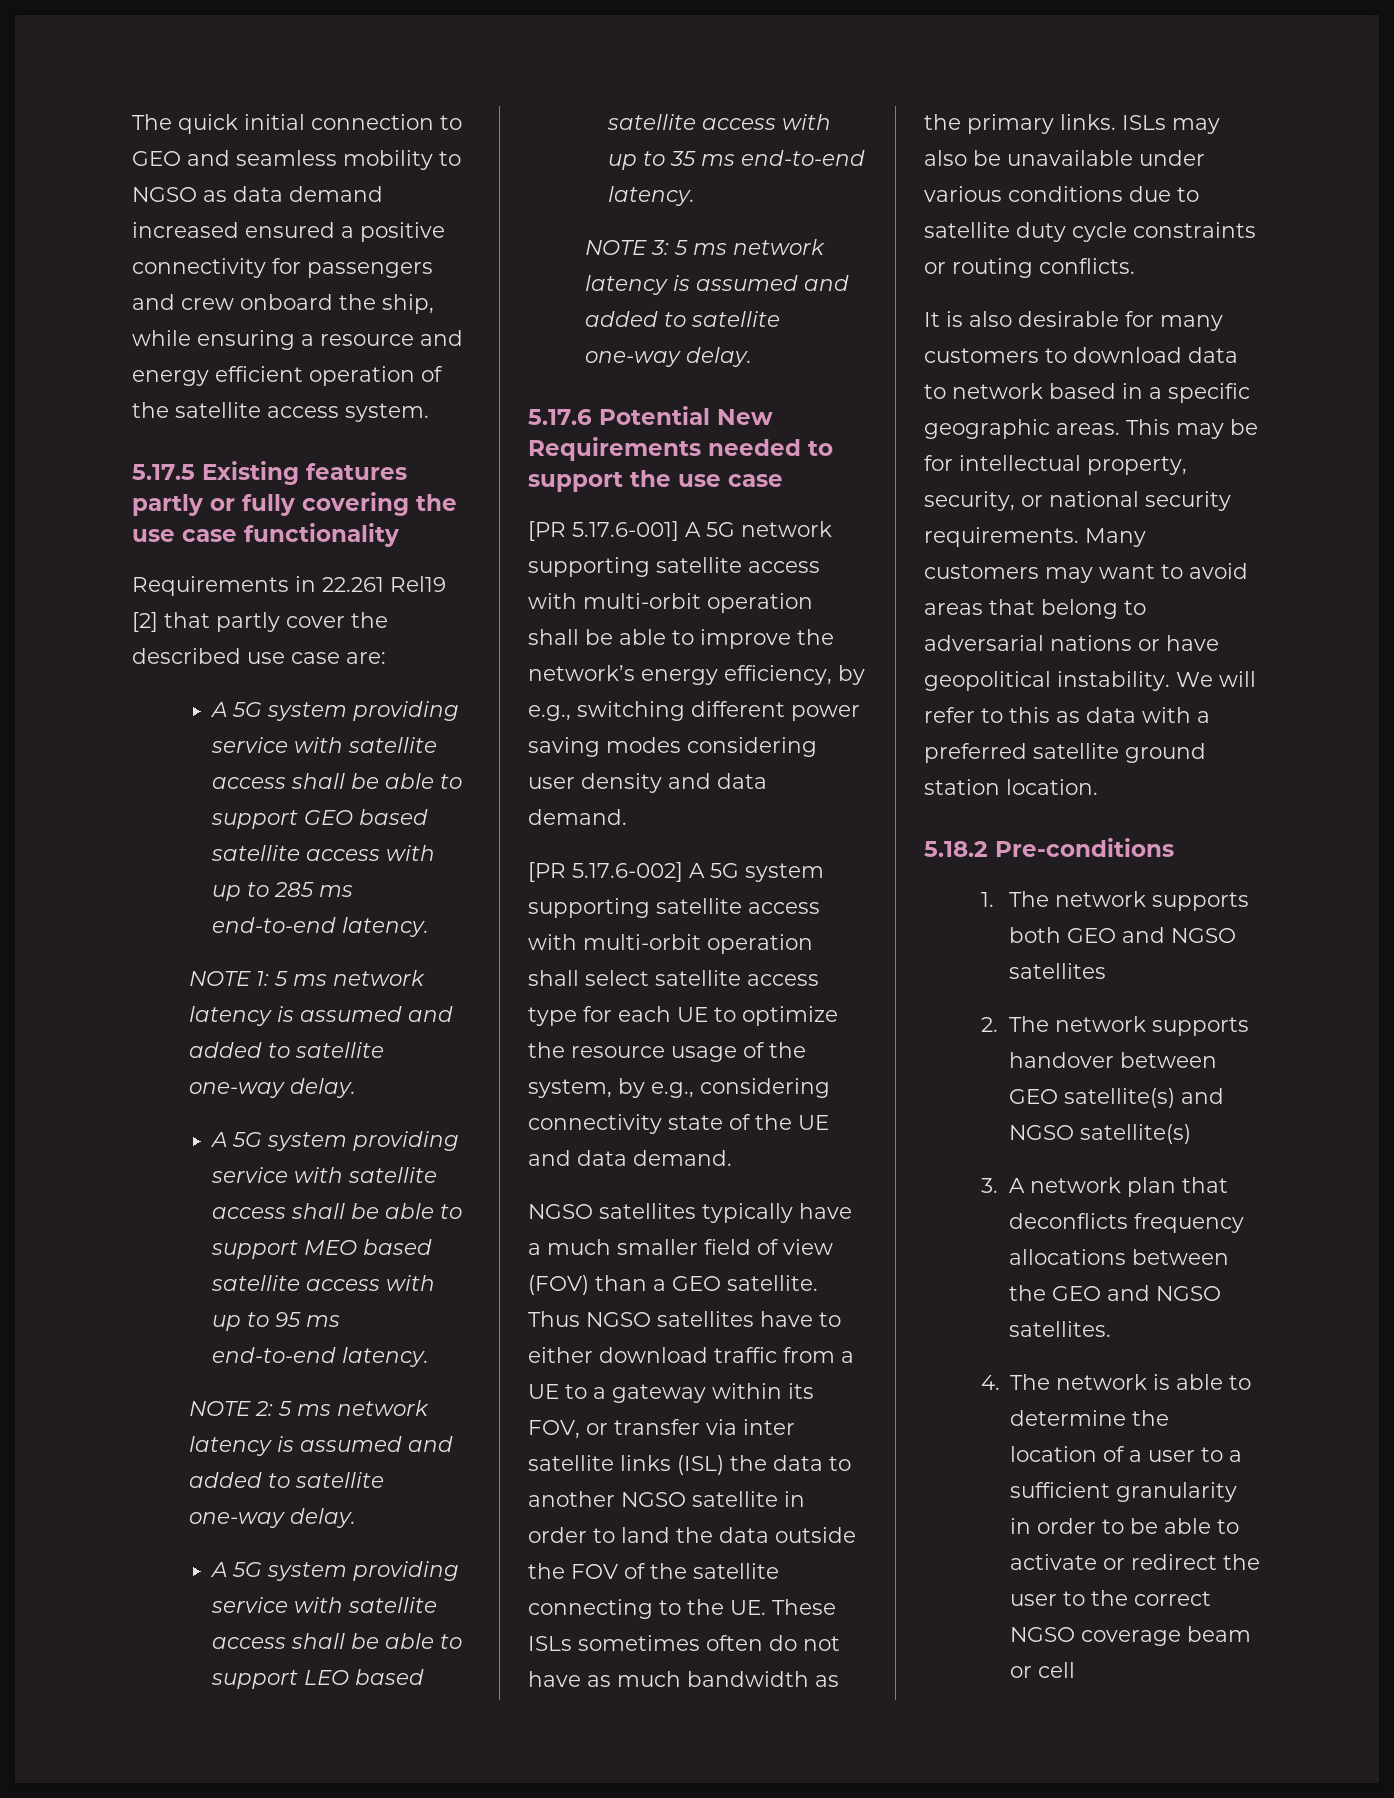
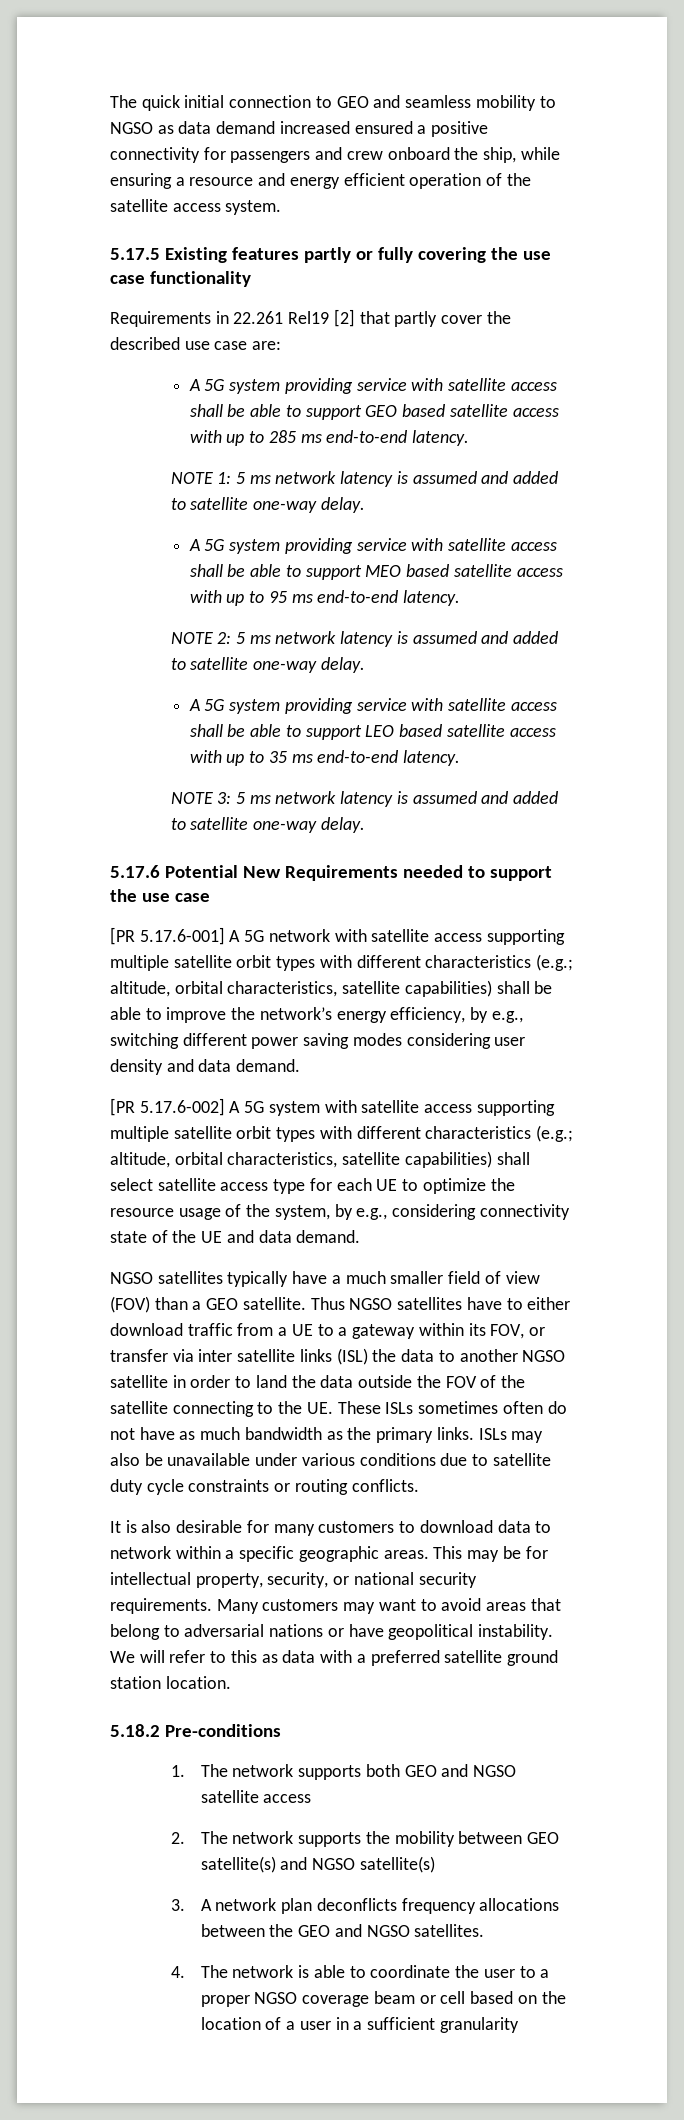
- [PR 5.17.6-001] A 5G network supporting satellite access with multi-orbit operation shall be able to improve the network’s energy efficiency, by e.g., switching different power saving modes considering user density and data demand.
+ [PR 5.17.6-001] A 5G network with satellite access supporting multiple satellite orbit types with different characteristics (e.g.; altitude, orbital characteristics, satellite capabilities) shall be able to improve the network’s energy efficiency, by e.g., switching different power saving modes considering user density and data demand.
- [PR 5.17.6-002] A 5G system supporting satellite access with multi-orbit operation shall select satellite access type for each UE to optimize the resource usage of the system, by e.g., considering connectivity state of the UE and data demand.
+ [PR 5.17.6-002] A 5G system with satellite access supporting multiple satellite orbit types with different characteristics (e.g.; altitude, orbital characteristics, satellite capabilities) shall select satellite access type for each UE to optimize the resource usage of the system, by e.g., considering connectivity state of the UE and data demand.
- It is also desirable for many customers to download data to network based in a specific geographic areas.
+ It is also desirable for many customers to download data to network within a specific geographic areas.
- 1. The network supports both GEO and NGSO satellites
+ 1. The network supports both GEO and NGSO satellite access
- 2. The network supports handover between GEO satellite(s) and NGSO satellite(s)
+ 2. The network supports the mobility between GEO satellite(s) and NGSO satellite(s)
- 3. A network plan that deconflicts frequency allocations between the GEO and NGSO satellites.
+ 3. A network plan deconflicts frequency allocations between the GEO and NGSO satellites.
- 4. The network is able to determine the location of a user to a sufficient granularity in order to be able to activate or redirect the user to the correct NGSO coverage beam or cell
+ 4. The network is able to coordinate the user to a proper NGSO coverage beam or cell based on the location of a user in a sufficient granularity

